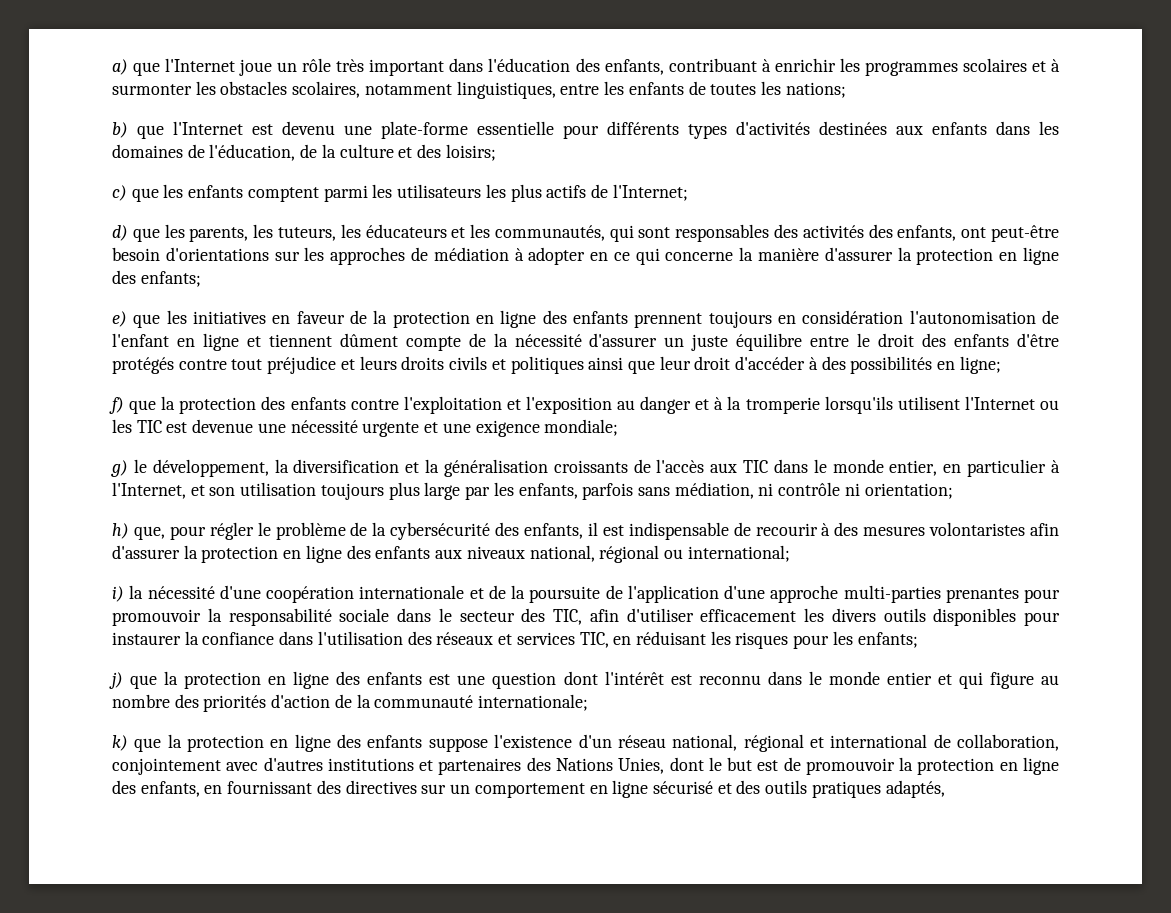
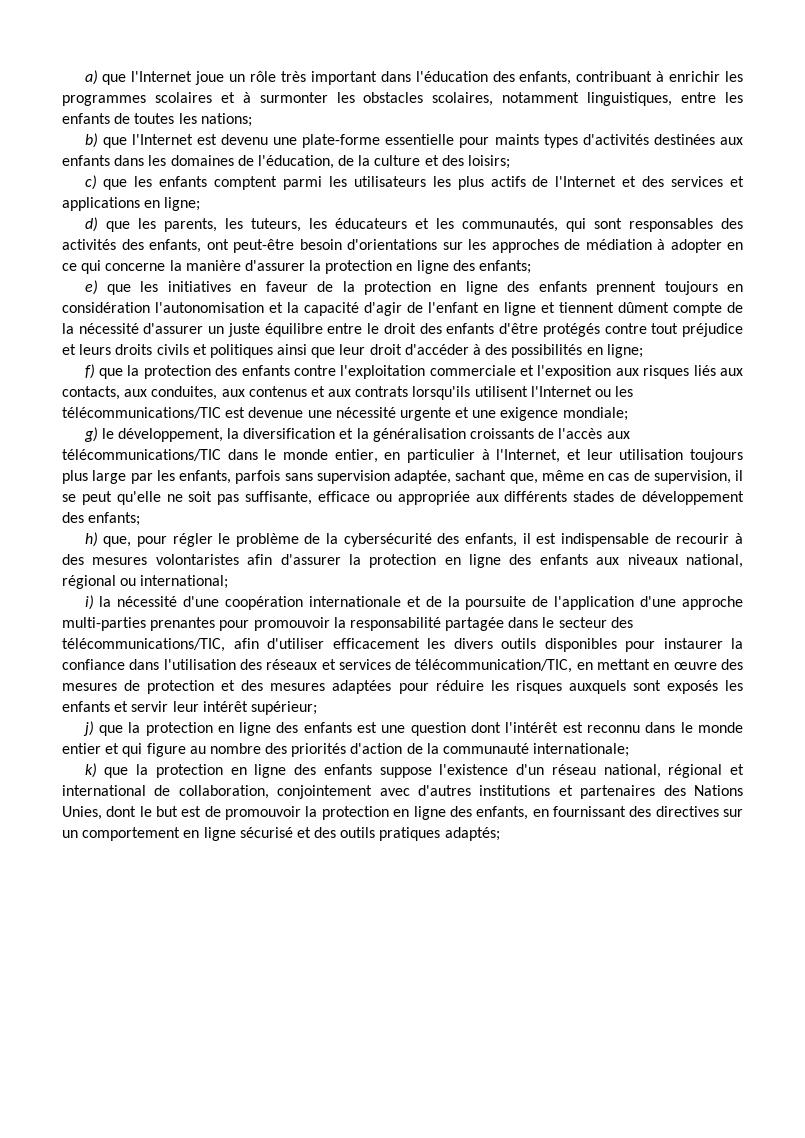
- b) que l'Internet est devenu une plate-forme essentielle pour différents types d'activités destinées aux enfants dans les domaines de l'éducation, de la culture et des loisirs;
+ b) que l'Internet est devenu une plate-forme essentielle pour maints types d'activités destinées aux enfants dans les domaines de l'éducation, de la culture et des loisirs;
- c) que les enfants comptent parmi les utilisateurs les plus actifs de l'Internet;
+ c) que les enfants comptent parmi les utilisateurs les plus actifs de l'Internet et des services et applications en ligne;
- e) que les initiatives en faveur de la protection en ligne des enfants prennent toujours en considération l'autonomisation de l'enfant en ligne et tiennent dûment compte de la nécessité d'assurer un juste équilibre entre le droit des enfants d'être protégés contre tout préjudice et leurs droits civils et politiques ainsi que leur droit d'accéder à des possibilités en ligne;
+ e) que les initiatives en faveur de la protection en ligne des enfants prennent toujours en considération l'autonomisation et la capacité d'agir de l'enfant en ligne et tiennent dûment compte de la nécessité d'assurer un juste équilibre entre le droit des enfants d'être protégés contre tout préjudice et leurs droits civils et politiques ainsi que leur droit d'accéder à des possibilités en ligne;
- f) que la protection des enfants contre l'exploitation et l'exposition au danger et à la tromperie lorsqu'ils utilisent l'Internet ou les TIC est devenue une nécessité urgente et une exigence mondiale;
+ f) que la protection des enfants contre l'exploitation commerciale et l'exposition aux risques liés aux contacts, aux conduites, aux contenus et aux contrats lorsqu'ils utilisent l'Internet ou les télécommunications/TIC est devenue une nécessité urgente et une exigence mondiale;
- g) le développement, la diversification et la généralisation croissants de l'accès aux TIC dans le monde entier, en particulier à l'Internet, et son utilisation toujours plus large par les enfants, parfois sans médiation, ni contrôle ni orientation;
+ g) le développement, la diversification et la généralisation croissants de l'accès aux télécommunications/TIC dans le monde entier, en particulier à l'Internet, et leur utilisation toujours plus large par les enfants, parfois sans supervision adaptée, sachant que, même en cas de supervision, il se peut qu'elle ne soit pas suffisante, efficace ou appropriée aux différents stades de développement des enfants;
- i) la nécessité d'une coopération internationale et de la poursuite de l'application d'une approche multi-parties prenantes pour promouvoir la responsabilité sociale dans le secteur des TIC, afin d'utiliser efficacement les divers outils disponibles pour instaurer la confiance dans l'utilisation des réseaux et services TIC, en réduisant les risques pour les enfants;
+ i) la nécessité d'une coopération internationale et de la poursuite de l'application d'une approche multi-parties prenantes pour promouvoir la responsabilité partagée dans le secteur des télécommunications/TIC, afin d'utiliser efficacement les divers outils disponibles pour instaurer la confiance dans l'utilisation des réseaux et services de télécommunication/TIC, en mettant en œuvre des mesures de protection et des mesures adaptées pour réduire les risques auxquels sont exposés les enfants et servir leur intérêt supérieur;
- k) que la protection en ligne des enfants suppose l'existence d'un réseau national, régional et international de collaboration, conjointement avec d'autres institutions et partenaires des Nations Unies, dont le but est de promouvoir la protection en ligne des enfants, en fournissant des directives sur un comportement en ligne sécurisé et des outils pratiques adaptés,
+ k) que la protection en ligne des enfants suppose l'existence d'un réseau national, régional et international de collaboration, conjointement avec d'autres institutions et partenaires des Nations Unies, dont le but est de promouvoir la protection en ligne des enfants, en fournissant des directives sur un comportement en ligne sécurisé et des outils pratiques adaptés;

